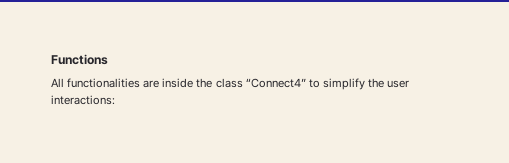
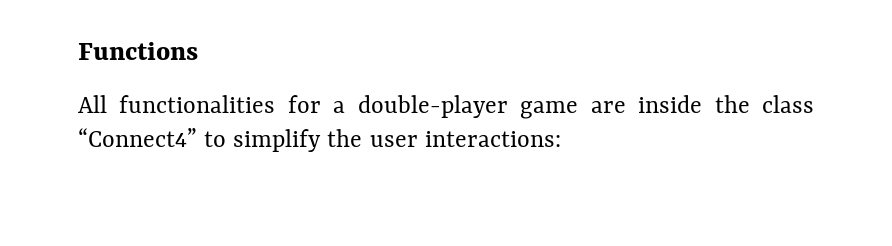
- All functionalities are inside the class “Connect4” to simplify the user interactions:
+ All functionalities for a double-player game are inside the class “Connect4” to simplify the user interactions:

